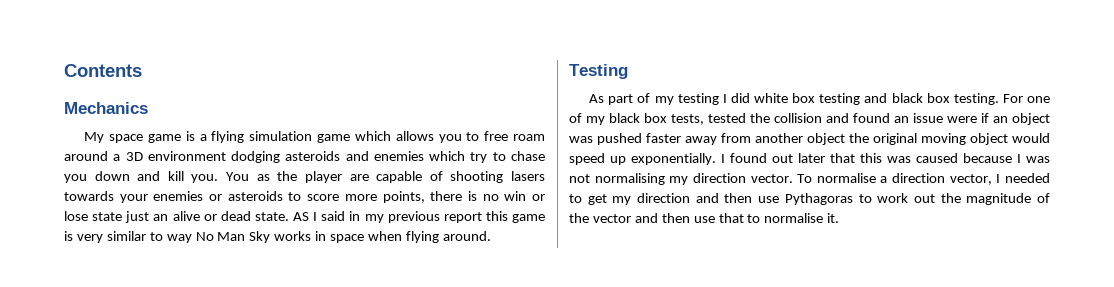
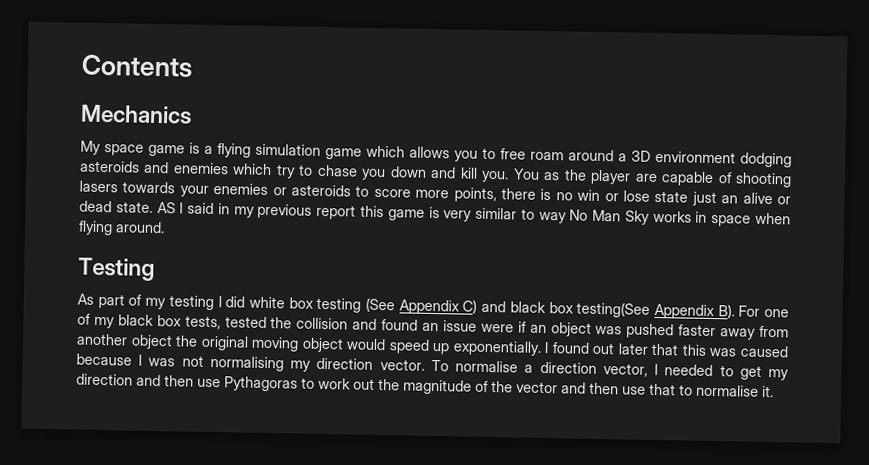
- As part of my testing I did white box testing and black box testing. For one of my black box tests, tested the collision and found an issue were if an object was pushed faster away from another object the original moving object would speed up exponentially.
+ As part of my testing I did white box testing (See Appendix C) and black box testing(See Appendix B). For one of my black box tests, tested the collision and found an issue were if an object was pushed faster away from another object the original moving object would speed up exponentially.

